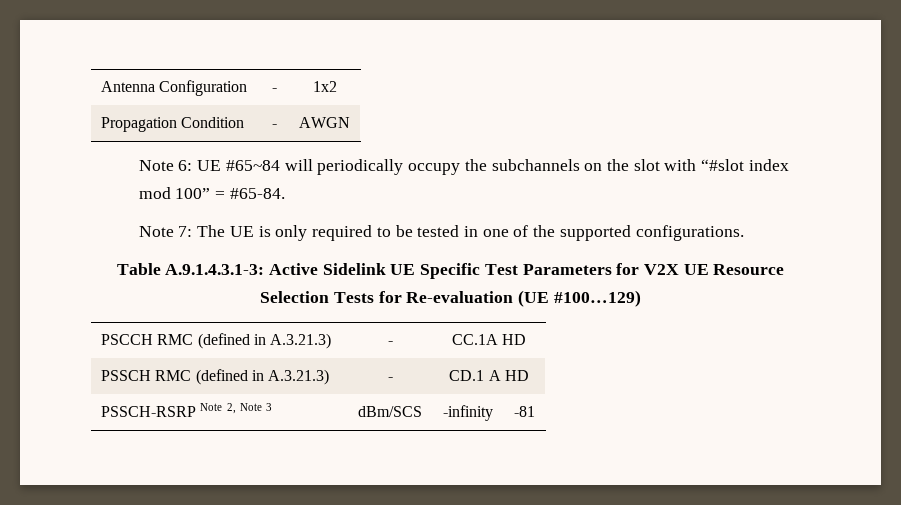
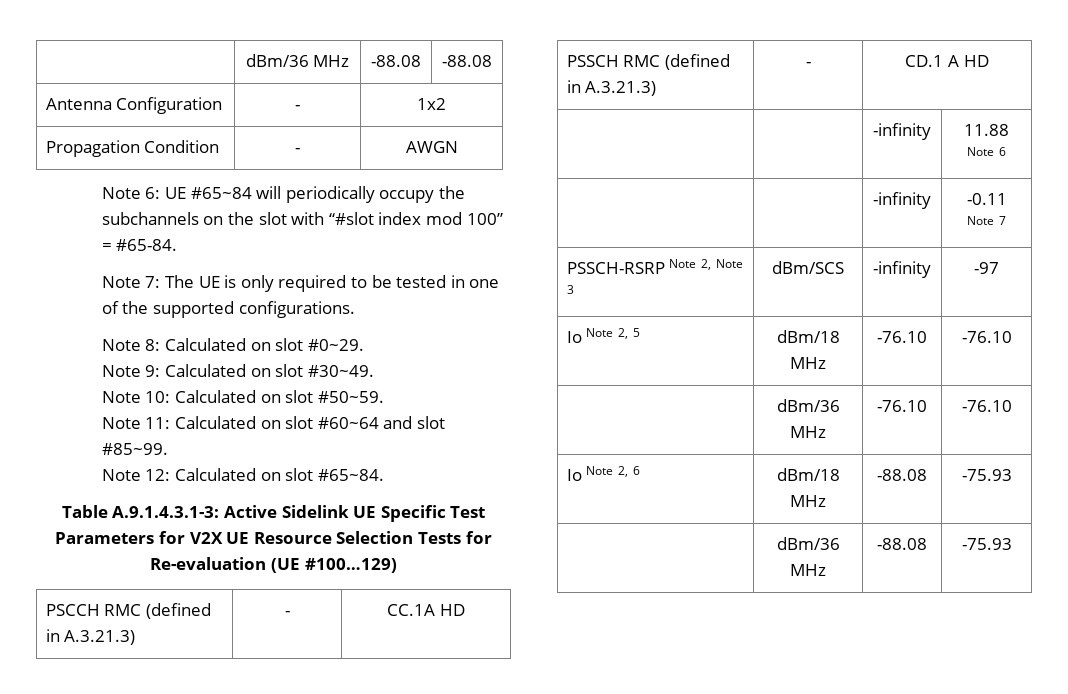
+ | dBm/36 MHz | -88.08 | -88.08
+ Note 8: Calculated on slot #0~29.
+ Note 9: Calculated on slot #30~49.
+ Note 10: Calculated on slot #50~59.
+ Note 11: Calculated on slot #60~64 and slot #85~99.
+ Note 12: Calculated on slot #65~84.
+ | | -infinity | 11.88 Note 6
+ | | -infinity | -0.11 Note 7
- PSSCH-RSRP Note 2, Note 3 | dBm/SCS | -infinity | -81
+ PSSCH-RSRP Note 2, Note 3 | dBm/SCS | -infinity | -97
+ Io Note 2, 5 | dBm/18 MHz | -76.10 | -76.10
+ | dBm/36 MHz | -76.10 | -76.10
+ Io Note 2, 6 | dBm/18 MHz | -88.08 | -75.93
+ | dBm/36 MHz | -88.08 | -75.93

